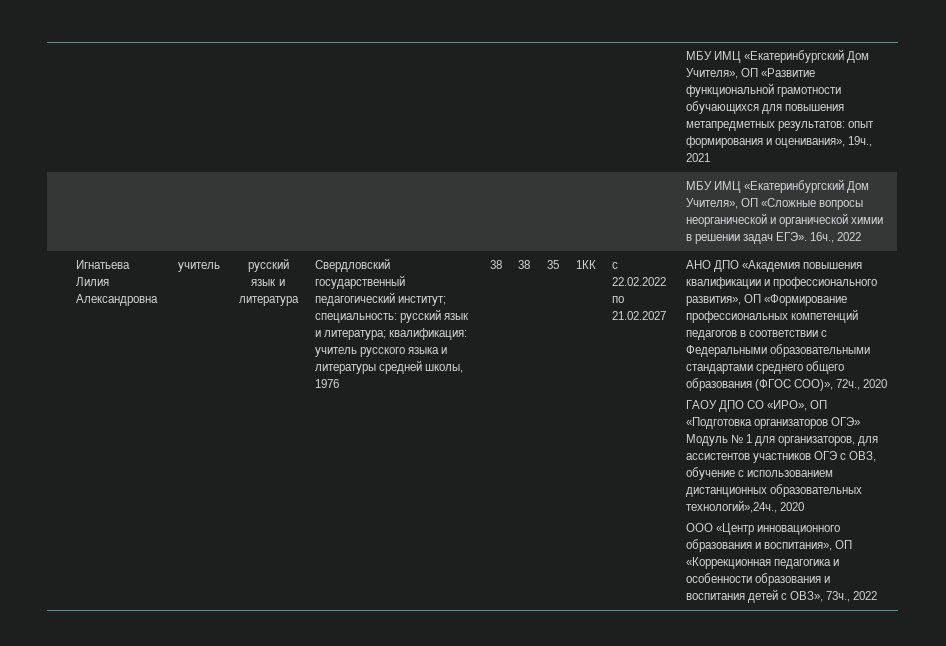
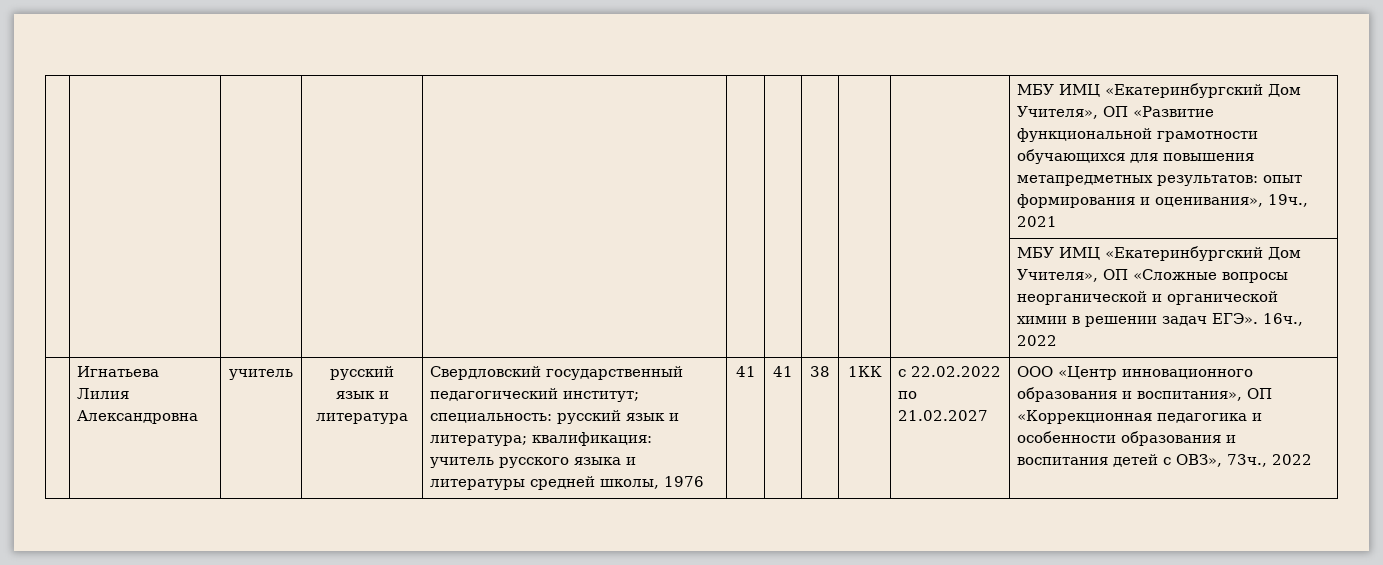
- 38 | 38 | 35
+ 41 | 41 | 38
- АНО ДПО «Академия повышения квалификации и профессионального развития», ОП «Формирование профессиональных компетенций педагогов в соответствии с Федеральными образовательными стандартами среднего общего образования (ФГОС СОО)», 72ч., 2020
- ГАОУ ДПО СО «ИРО», ОП «Подготовка организаторов ОГЭ» Модуль № 1 для организаторов, для ассистентов участников ОГЭ с ОВЗ, обучение с использованием дистанционных образовательных технологий»,24ч., 2020

